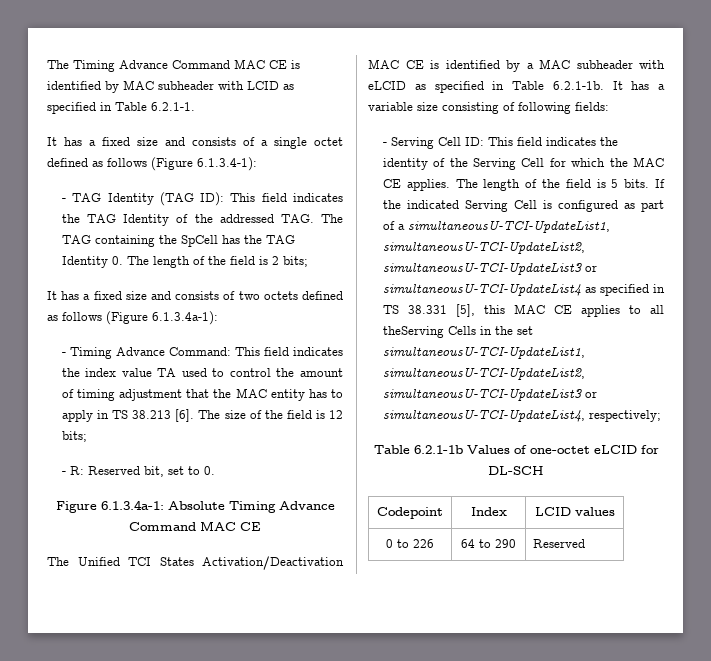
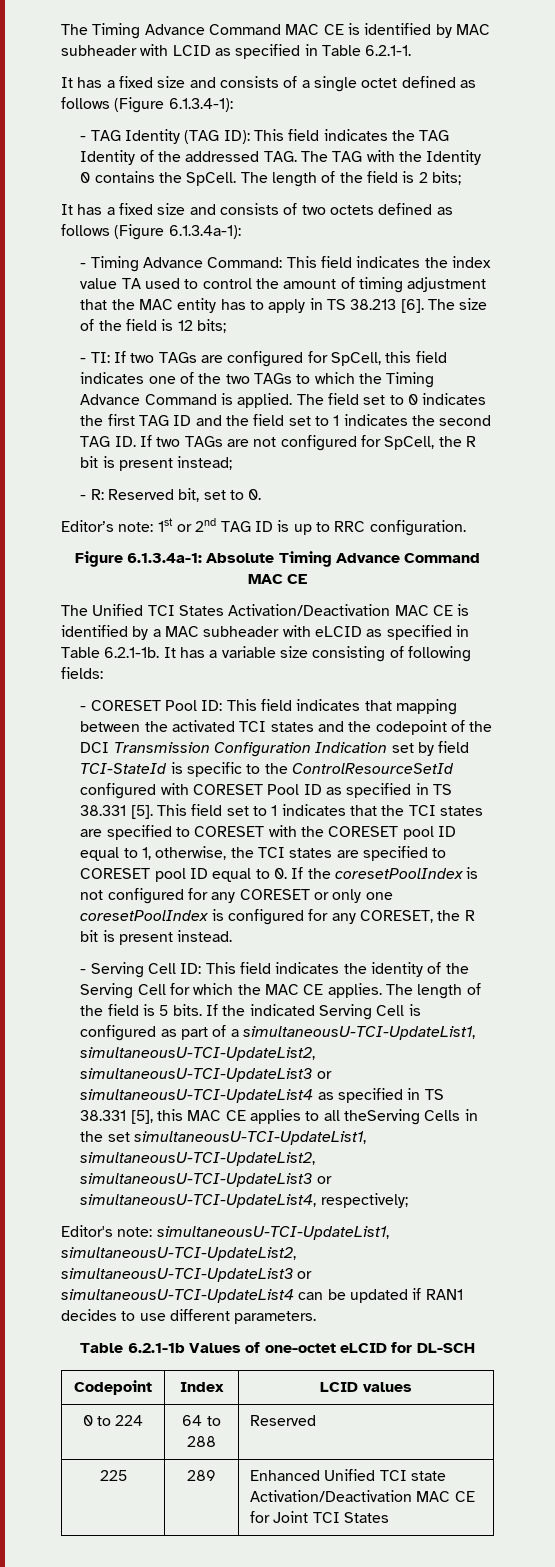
- - TAG Identity (TAG ID): This field indicates the TAG Identity of the addressed TAG. The TAG containing the SpCell has the TAG Identity 0. The length of the field is 2 bits;
+ - TAG Identity (TAG ID): This field indicates the TAG Identity of the addressed TAG. The TAG with the Identity 0 contains the SpCell. The length of the field is 2 bits;
+ - TI: If two TAGs are configured for SpCell, this field indicates one of the two TAGs to which the Timing Advance Command is applied. The field set to 0 indicates the first TAG ID and the field set to 1 indicates the second TAG ID. If two TAGs are not configured for SpCell, the R bit is present instead;
+ Editor’s note: 1st or 2nd TAG ID is up to RRC configuration.
+ - CORESET Pool ID: This field indicates that mapping between the activated TCI states and the codepoint of the DCI Transmission Configuration Indication set by field TCI-StateId is specific to the ControlResourceSetId configured with CORESET Pool ID as specified in TS 38.331 [5]. This field set to 1 indicates that the TCI states are specified to CORESET with the CORESET pool ID equal to 1, otherwise, the TCI states are specified to CORESET pool ID equal to 0. If the coresetPoolIndex is not configured for any CORESET or only one coresetPoolIndex is configured for any CORESET, the R bit is present instead.
+ Editor's note: simultaneousU-TCI-UpdateList1, simultaneousU-TCI-UpdateList2, simultaneousU-TCI-UpdateList3 or simultaneousU-TCI-UpdateList4 can be updated if RAN1 decides to use different parameters.
- 0 to 226 | 64 to 290 | Reserved
+ 0 to 224 | 64 to 288 | Reserved
+ 225 | 289 | Enhanced Unified TCI state Activation/Deactivation MAC CE for Joint TCI States

